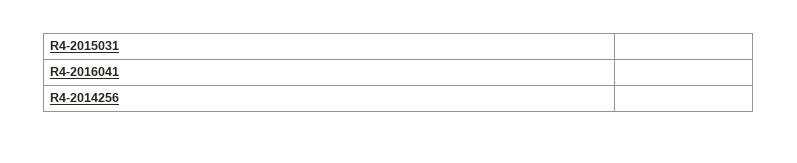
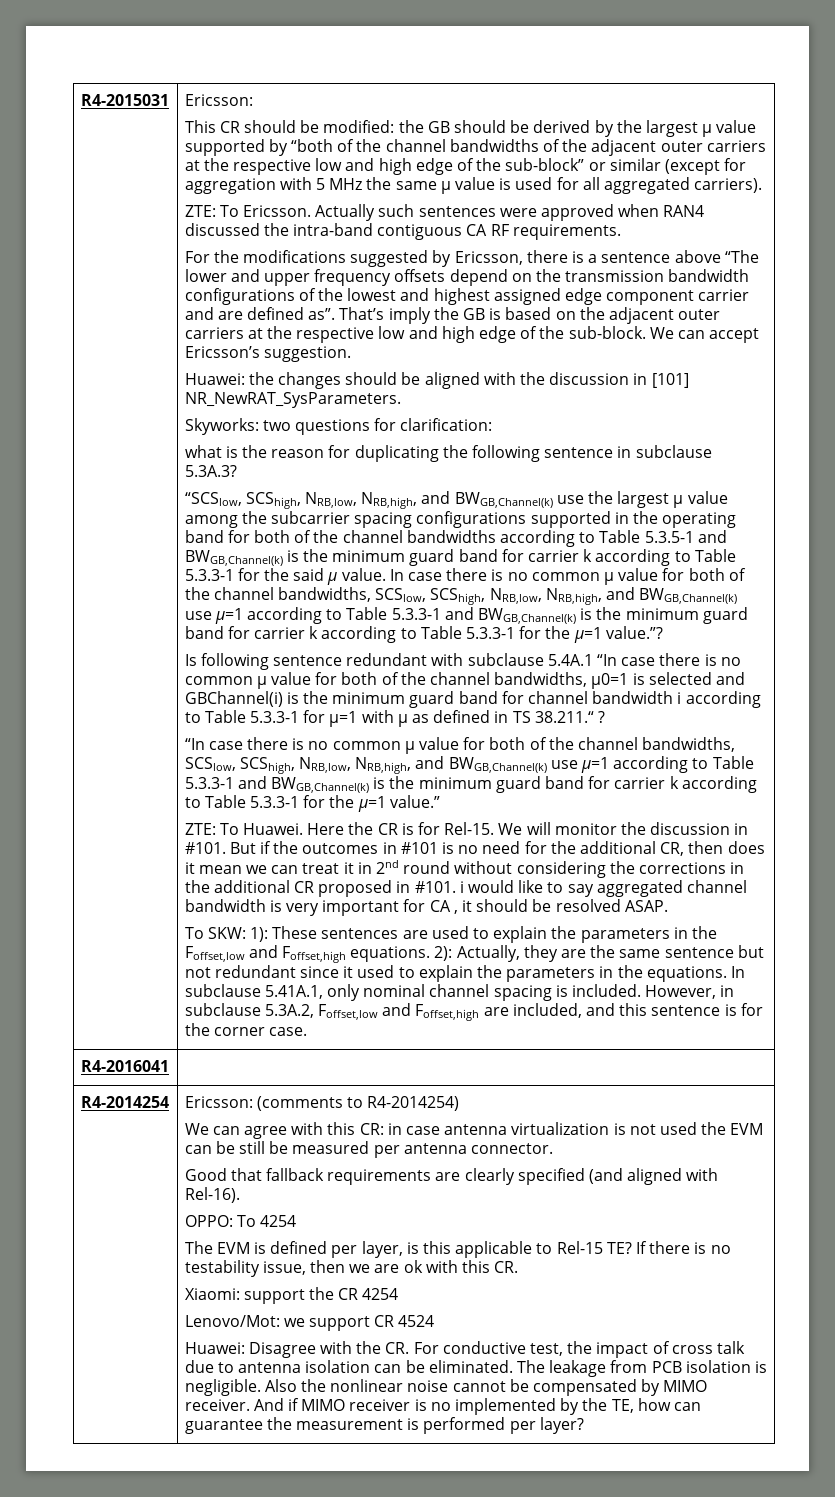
- R4-2015031 |
+ R4-2015031 | Ericsson:
+ This CR should be modified: the GB should be derived by the largest μ value supported by “both of the channel bandwidths of the adjacent outer carriers at the respective low and high edge of the sub-block” or similar (except for aggregation with 5 MHz the same μ value is used for all aggregated carriers).
+ ZTE: To Ericsson. Actually such sentences were approved when RAN4 discussed the intra-band contiguous CA RF requirements.
+ For the modifications suggested by Ericsson, there is a sentence above “The lower and upper frequency offsets depend on the transmission bandwidth configurations of the lowest and highest assigned edge component carrier and are defined as”. That’s imply the GB is based on the adjacent outer carriers at the respective low and high edge of the sub-block. We can accept Ericsson’s suggestion.
+ Huawei: the changes should be aligned with the discussion in [101] NR_NewRAT_SysParameters.
+ Skyworks: two questions for clarification:
+ what is the reason for duplicating the following sentence in subclause 5.3A.3?
+ “SCSlow, SCShigh, NRB,low, NRB,high, and BWGB,Channel(k) use the largest μ value among the subcarrier spacing configurations supported in the operating band for both of the channel bandwidths according to Table 5.3.5-1 and BWGB,Channel(k) is the minimum guard band for carrier k according to Table 5.3.3-1 for the said μ value. In case there is no common μ value for both of the channel bandwidths, SCSlow, SCShigh, NRB,low, NRB,high, and BWGB,Channel(k) use μ=1 according to Table 5.3.3-1 and BWGB,Channel(k) is the minimum guard band for carrier k according to Table 5.3.3-1 for the μ=1 value.”?
+ Is following sentence redundant with subclause 5.4A.1 “In case there is no common μ value for both of the channel bandwidths, μ0=1 is selected and GBChannel(i) is the minimum guard band for channel bandwidth i according to Table 5.3.3-1 for μ=1 with μ as defined in TS 38.211.“ ?
+ “In case there is no common μ value for both of the channel bandwidths, SCSlow, SCShigh, NRB,low, NRB,high, and BWGB,Channel(k) use μ=1 according to Table 5.3.3-1 and BWGB,Channel(k) is the minimum guard band for carrier k according to Table 5.3.3-1 for the μ=1 value.”
+ ZTE: To Huawei. Here the CR is for Rel-15. We will monitor the discussion in #101. But if the outcomes in #101 is no need for the additional CR, then does it mean we can treat it in 2nd round without considering the corrections in the additional CR proposed in #101. i would like to say aggregated channel bandwidth is very important for CA , it should be resolved ASAP.
+ To SKW: 1): These sentences are used to explain the parameters in the Foffset,low and Foffset,high equations. 2): Actually, they are the same sentence but not redundant since it used to explain the parameters in the equations. In subclause 5.41A.1, only nominal channel spacing is included. However, in subclause 5.3A.2, Foffset,low and Foffset,high are included, and this sentence is for the corner case.
  R4-2016041 |
- R4-2014256 |
+ R4-2014254 | Ericsson: (comments to R4-2014254)
+ We can agree with this CR: in case antenna virtualization is not used the EVM can be still be measured per antenna connector.
+ Good that fallback requirements are clearly specified (and aligned with Rel-16).
+ OPPO: To 4254
+ The EVM is defined per layer, is this applicable to Rel-15 TE? If there is no testability issue, then we are ok with this CR.
+ Xiaomi: support the CR 4254
+ Lenovo/Mot: we support CR 4524
+ Huawei: Disagree with the CR. For conductive test, the impact of cross talk due to antenna isolation can be eliminated. The leakage from PCB isolation is negligible. Also the nonlinear noise cannot be compensated by MIMO receiver. And if MIMO receiver is no implemented by the TE, how can guarantee the measurement is performed per layer?

